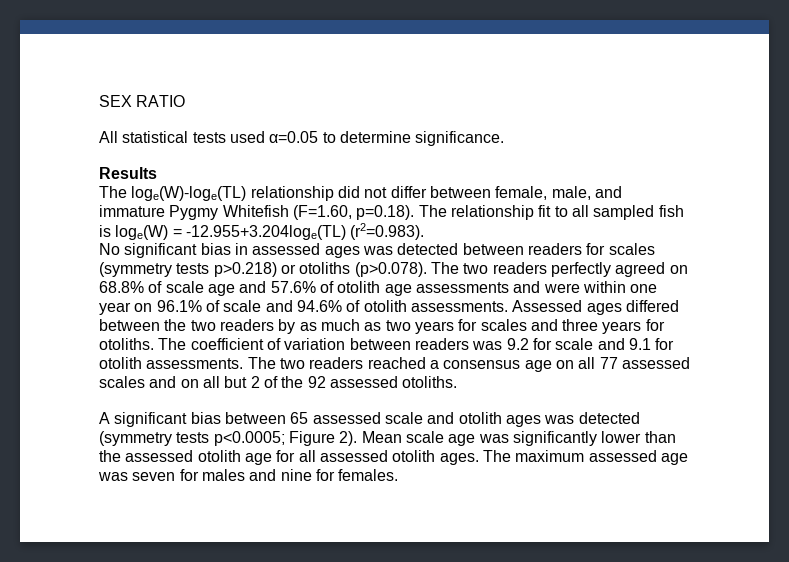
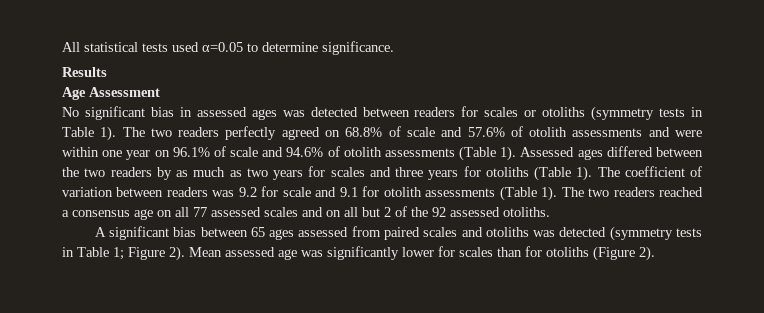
- SEX RATIO
- The loge(W)-loge(TL) relationship did not differ between female, male, and immature Pygmy Whitefish (F=1.60, p=0.18). The relationship fit to all sampled fish is loge(W) = -12.955+3.204loge(TL) (r2=0.983).
+ Age Assessment
- No significant bias in assessed ages was detected between readers for scales (symmetry tests p>0.218) or otoliths (p>0.078). The two readers perfectly agreed on 68.8% of scale age and 57.6% of otolith age assessments and were within one year on 96.1% of scale and 94.6% of otolith assessments.
+ No significant bias in assessed ages was detected between readers for scales or otoliths (symmetry tests in Table 1). The two readers perfectly agreed on 68.8% of scale and 57.6% of otolith assessments and were within one year on 96.1% of scale and 94.6% of otolith assessments (Table 1).
- Assessed ages differed between the two readers by as much as two years for scales and three years for otoliths.
+ Assessed ages differed between the two readers by as much as two years for scales and three years for otoliths (Table 1).
- The coefficient of variation between readers was 9.2 for scale and 9.1 for otolith assessments.
+ The coefficient of variation between readers was 9.2 for scale and 9.1 for otolith assessments (Table 1).
- A significant bias between 65 assessed scale and otolith ages was detected (symmetry tests p<0.0005; Figure 2).
+ A significant bias between 65 ages assessed from paired scales and otoliths was detected (symmetry tests in Table 1; Figure 2).
- Mean scale age was significantly lower than the assessed otolith age for all assessed otolith ages. The maximum assessed age was seven for males and nine for females.
+ Mean assessed age was significantly lower for scales than for otoliths (Figure 2).

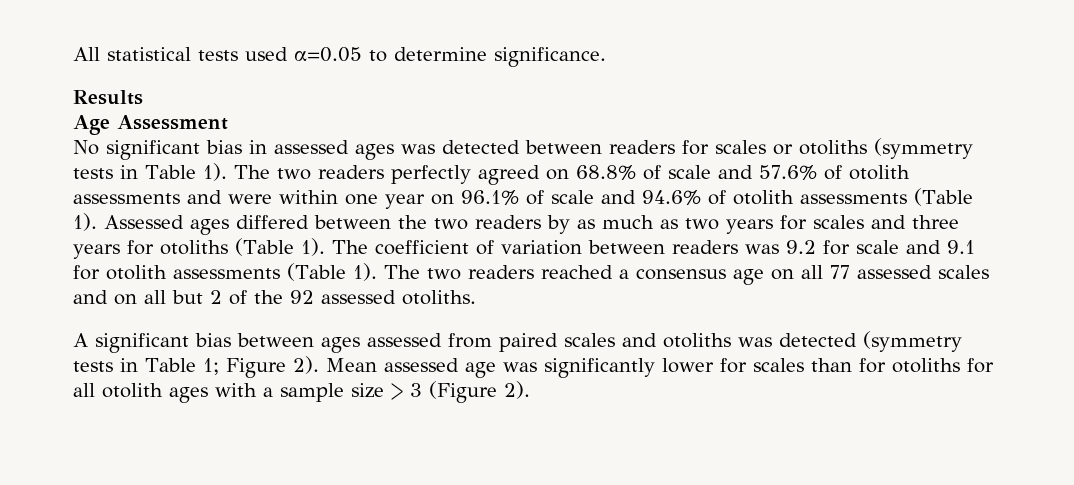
- A significant bias between 65 ages assessed from paired scales and otoliths was detected (symmetry tests in Table 1; Figure 2).
+ A significant bias between ages assessed from paired scales and otoliths was detected (symmetry tests in Table 1; Figure 2).
- Mean assessed age was significantly lower for scales than for otoliths (Figure 2).
+ Mean assessed age was significantly lower for scales than for otoliths for all otolith ages with a sample size > 3 (Figure 2).

